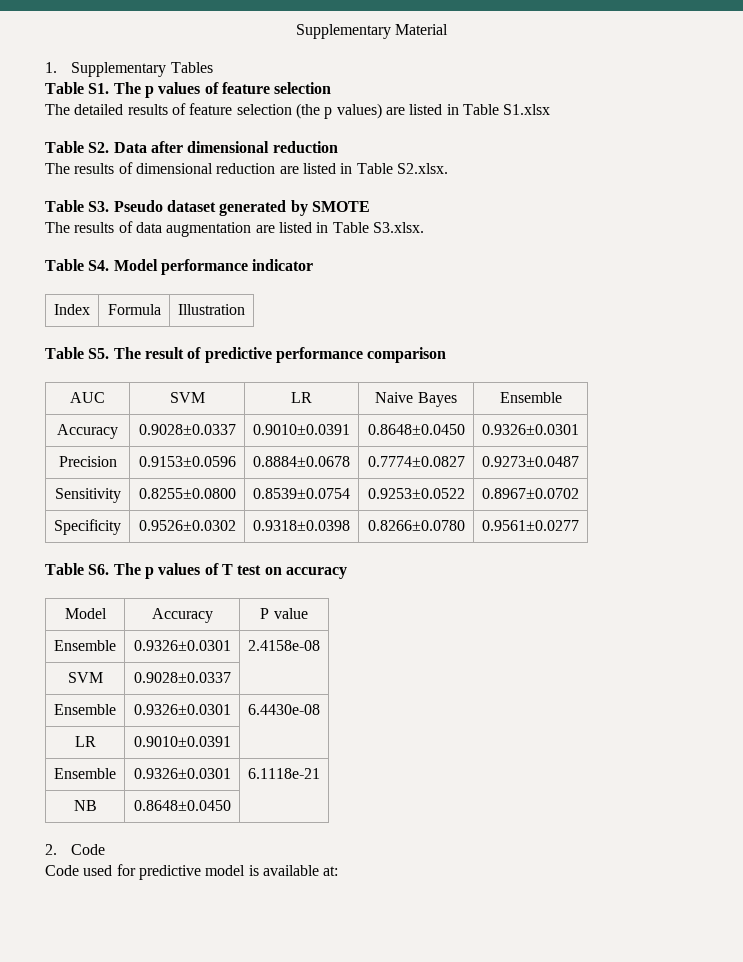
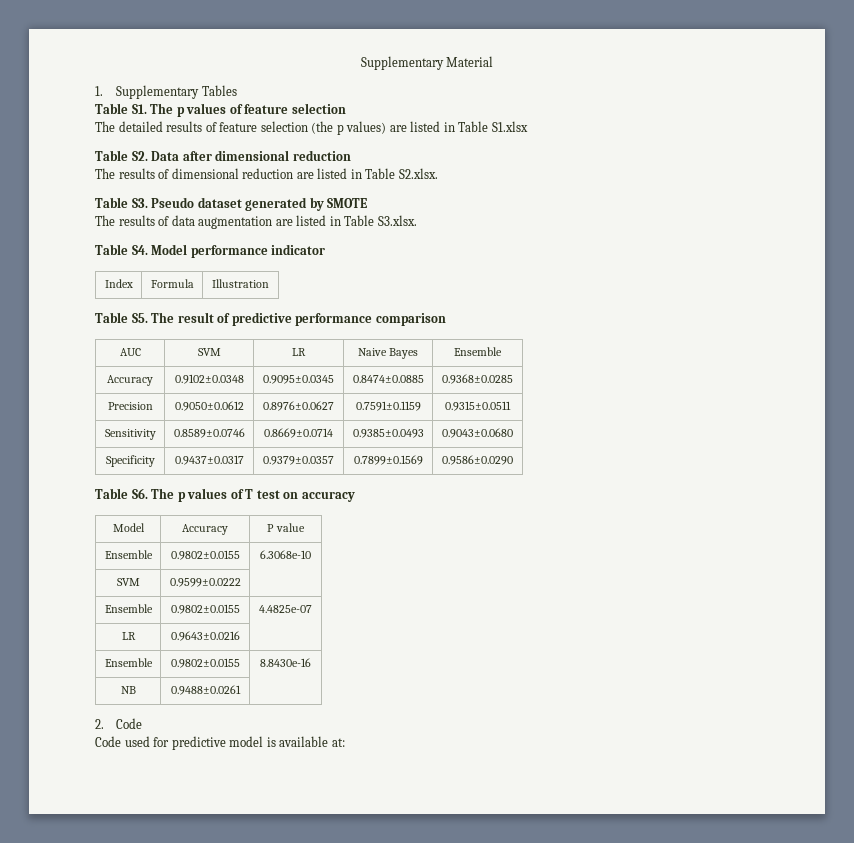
- Accuracy | 0.9028±0.0337 | 0.9010±0.0391 | 0.8648±0.0450 | 0.9326±0.0301
- Precision | 0.9153±0.0596 | 0.8884±0.0678 | 0.7774±0.0827 | 0.9273±0.0487
- Sensitivity | 0.8255±0.0800 | 0.8539±0.0754 | 0.9253±0.0522 | 0.8967±0.0702
- Specificity | 0.9526±0.0302 | 0.9318±0.0398 | 0.8266±0.0780 | 0.9561±0.0277
+ Accuracy | 0.9102±0.0348 | 0.9095±0.0345 | 0.8474±0.0885 | 0.9368±0.0285
+ Precision | 0.9050±0.0612 | 0.8976±0.0627 | 0.7591±0.1159 | 0.9315±0.0511
+ Sensitivity | 0.8589±0.0746 | 0.8669±0.0714 | 0.9385±0.0493 | 0.9043±0.0680
+ Specificity | 0.9437±0.0317 | 0.9379±0.0357 | 0.7899±0.1569 | 0.9586±0.0290
- Ensemble | 0.9326±0.0301 | 2.4158e-08
- SVM | 0.9028±0.0337 |
- Ensemble | 0.9326±0.0301 | 6.4430e-08
- LR | 0.9010±0.0391 |
- Ensemble | 0.9326±0.0301 | 6.1118e-21
+ Ensemble | 0.9802±0.0155 | 6.3068e-10
+ SVM | 0.9599±0.0222 |
+ Ensemble | 0.9802±0.0155 | 4.4825e-07
+ LR | 0.9643±0.0216 |
+ Ensemble | 0.9802±0.0155 | 8.8430e-16
- NB | 0.8648±0.0450 |
+ NB | 0.9488±0.0261 |

